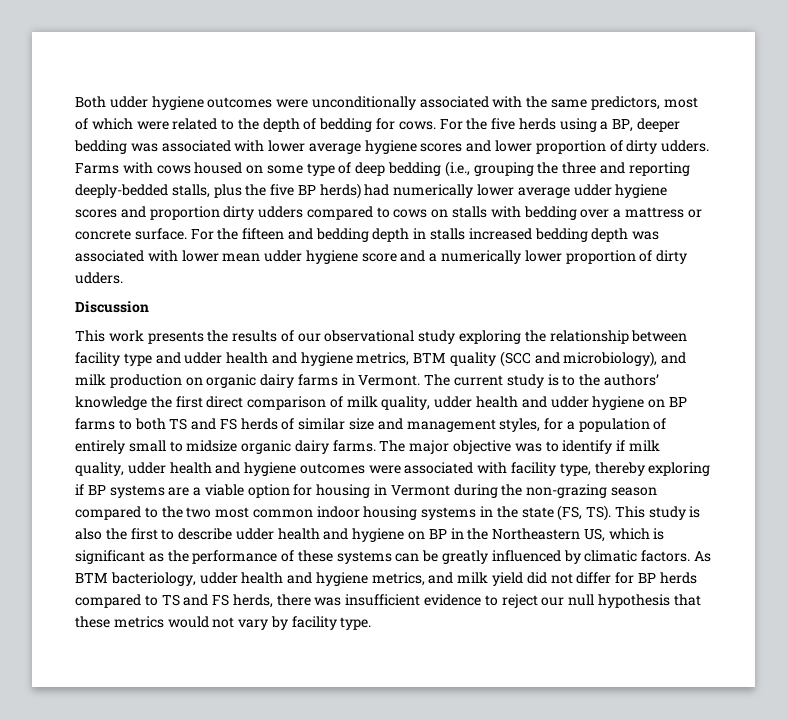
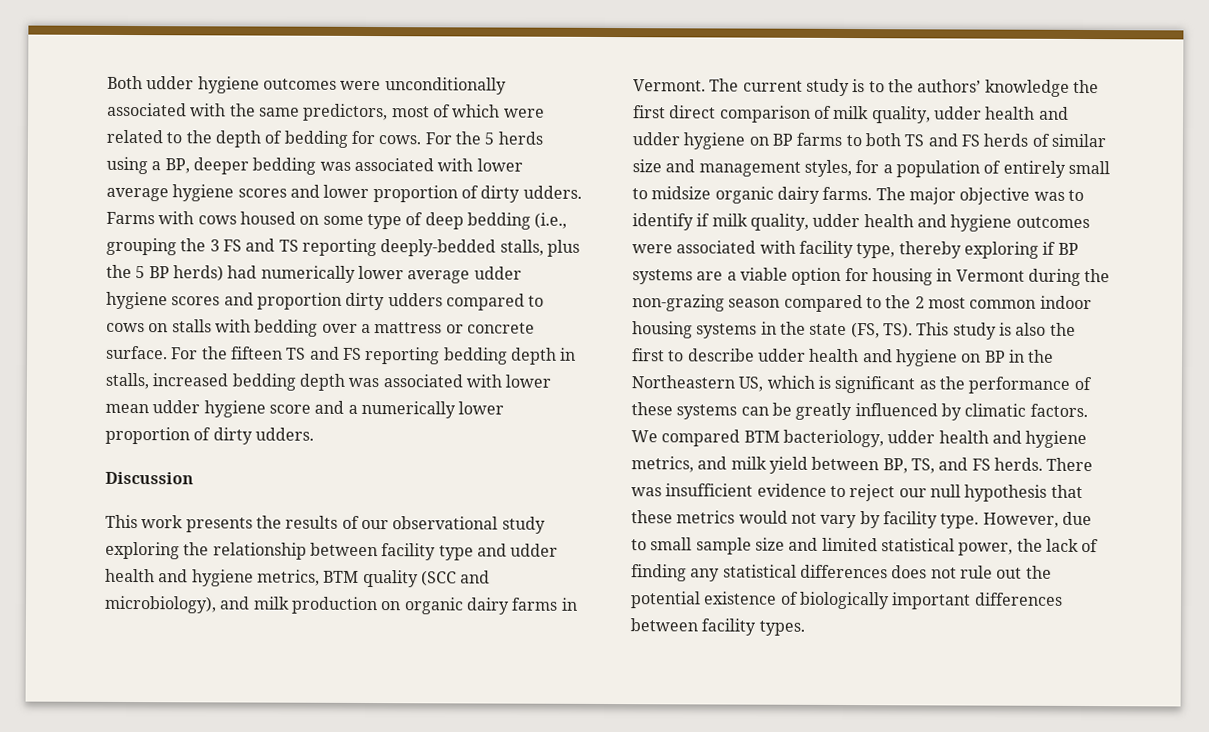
- For the five herds using a BP, deeper bedding was associated with lower average hygiene scores and lower proportion of dirty udders.
+ For the 5 herds using a BP, deeper bedding was associated with lower average hygiene scores and lower proportion of dirty udders.
- Farms with cows housed on some type of deep bedding (i.e., grouping the three and reporting deeply-bedded stalls, plus the five BP herds) had numerically lower average udder hygiene scores and proportion dirty udders compared to cows on stalls with bedding over a mattress or concrete surface.
+ Farms with cows housed on some type of deep bedding (i.e., grouping the 3 FS and TS reporting deeply-bedded stalls, plus the 5 BP herds) had numerically lower average udder hygiene scores and proportion dirty udders compared to cows on stalls with bedding over a mattress or concrete surface.
- For the fifteen and bedding depth in stalls increased bedding depth was associated with lower mean udder hygiene score and a numerically lower proportion of dirty udders.
+ For the fifteen TS and FS reporting bedding depth in stalls, increased bedding depth was associated with lower mean udder hygiene score and a numerically lower proportion of dirty udders.
- The major objective was to identify if milk quality, udder health and hygiene outcomes were associated with facility type, thereby exploring if BP systems are a viable option for housing in Vermont during the non-grazing season compared to the two most common indoor housing systems in the state (FS, TS). This study is also the first to describe udder health and hygiene on BP in the Northeastern US, which is significant as the performance of these systems can be greatly influenced by climatic factors.
+ The major objective was to identify if milk quality, udder health and hygiene outcomes were associated with facility type, thereby exploring if BP systems are a viable option for housing in Vermont during the non-grazing season compared to the 2 most common indoor housing systems in the state (FS, TS). This study is also the first to describe udder health and hygiene on BP in the Northeastern US, which is significant as the performance of these systems can be greatly influenced by climatic factors.
- As BTM bacteriology, udder health and hygiene metrics, and milk yield did not differ for BP herds compared to TS and FS herds, there was insufficient evidence to reject our null hypothesis that these metrics would not vary by facility type.
+ We compared BTM bacteriology, udder health and hygiene metrics, and milk yield between BP, TS, and FS herds. There was insufficient evidence to reject our null hypothesis that these metrics would not vary by facility type.
+ However, due to small sample size and limited statistical power, the lack of finding any statistical differences does not rule out the potential existence of biologically important differences between facility types.

